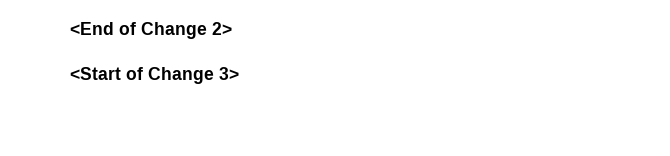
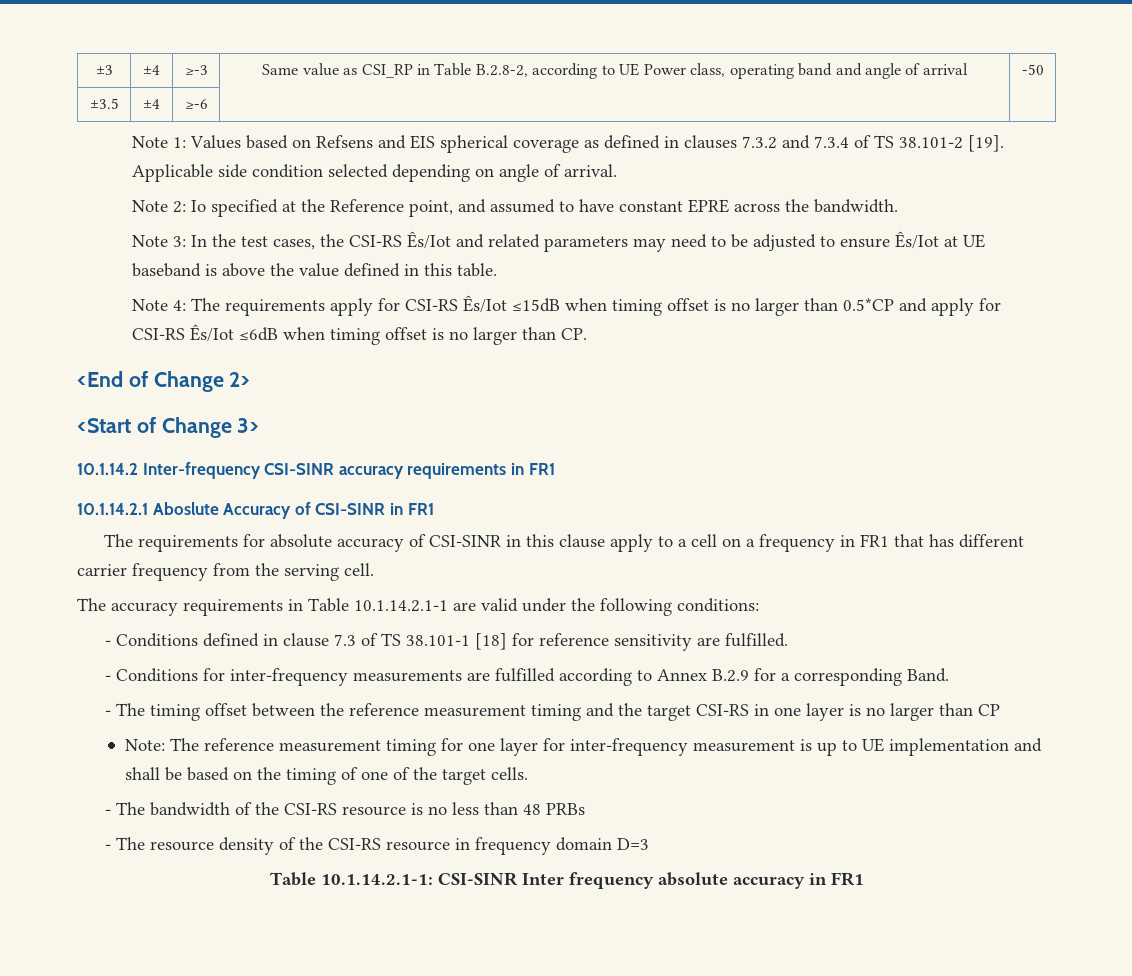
+ ±3 | ±4 | ≥-3 | Same value as CSI_RP in Table B.2.8-2, according to UE Power class, operating band and angle of arrival | -50
+ ±3.5 | ±4 | ≥-6 | |
+ Note 1: Values based on Refsens and EIS spherical coverage as defined in clauses 7.3.2 and 7.3.4 of TS 38.101-2 [19]. Applicable side condition selected depending on angle of arrival.
+ Note 2: Io specified at the Reference point, and assumed to have constant EPRE across the bandwidth.
+ Note 3: In the test cases, the CSI-RS Ês/Iot and related parameters may need to be adjusted to ensure Ês/Iot at UE baseband is above the value defined in this table.
+ Note 4: The requirements apply for CSI-RS Ês/Iot ≤15dB when timing offset is no larger than 0.5*CP and apply for CSI-RS Ês/Iot ≤6dB when timing offset is no larger than CP.
+ 10.1.14.2 Inter-frequency CSI-SINR accuracy requirements in FR1
+ 10.1.14.2.1 Aboslute Accuracy of CSI-SINR in FR1
+ The requirements for absolute accuracy of CSI-SINR in this clause apply to a cell on a frequency in FR1 that has different carrier frequency from the serving cell.
+ The accuracy requirements in Table 10.1.14.2.1-1 are valid under the following conditions:
+ - Conditions defined in clause 7.3 of TS 38.101-1 [18] for reference sensitivity are fulfilled.
+ - Conditions for inter-frequency measurements are fulfilled according to Annex B.2.9 for a corresponding Band.
+ - The timing offset between the reference measurement timing and the target CSI-RS in one layer is no larger than CP
+ Note: The reference measurement timing for one layer for inter-frequency measurement is up to UE implementation and shall be based on the timing of one of the target cells.
+ - The bandwidth of the CSI-RS resource is no less than 48 PRBs
+ - The resource density of the CSI-RS resource in frequency domain D=3
+ Table 10.1.14.2.1-1: CSI-SINR Inter frequency absolute accuracy in FR1

